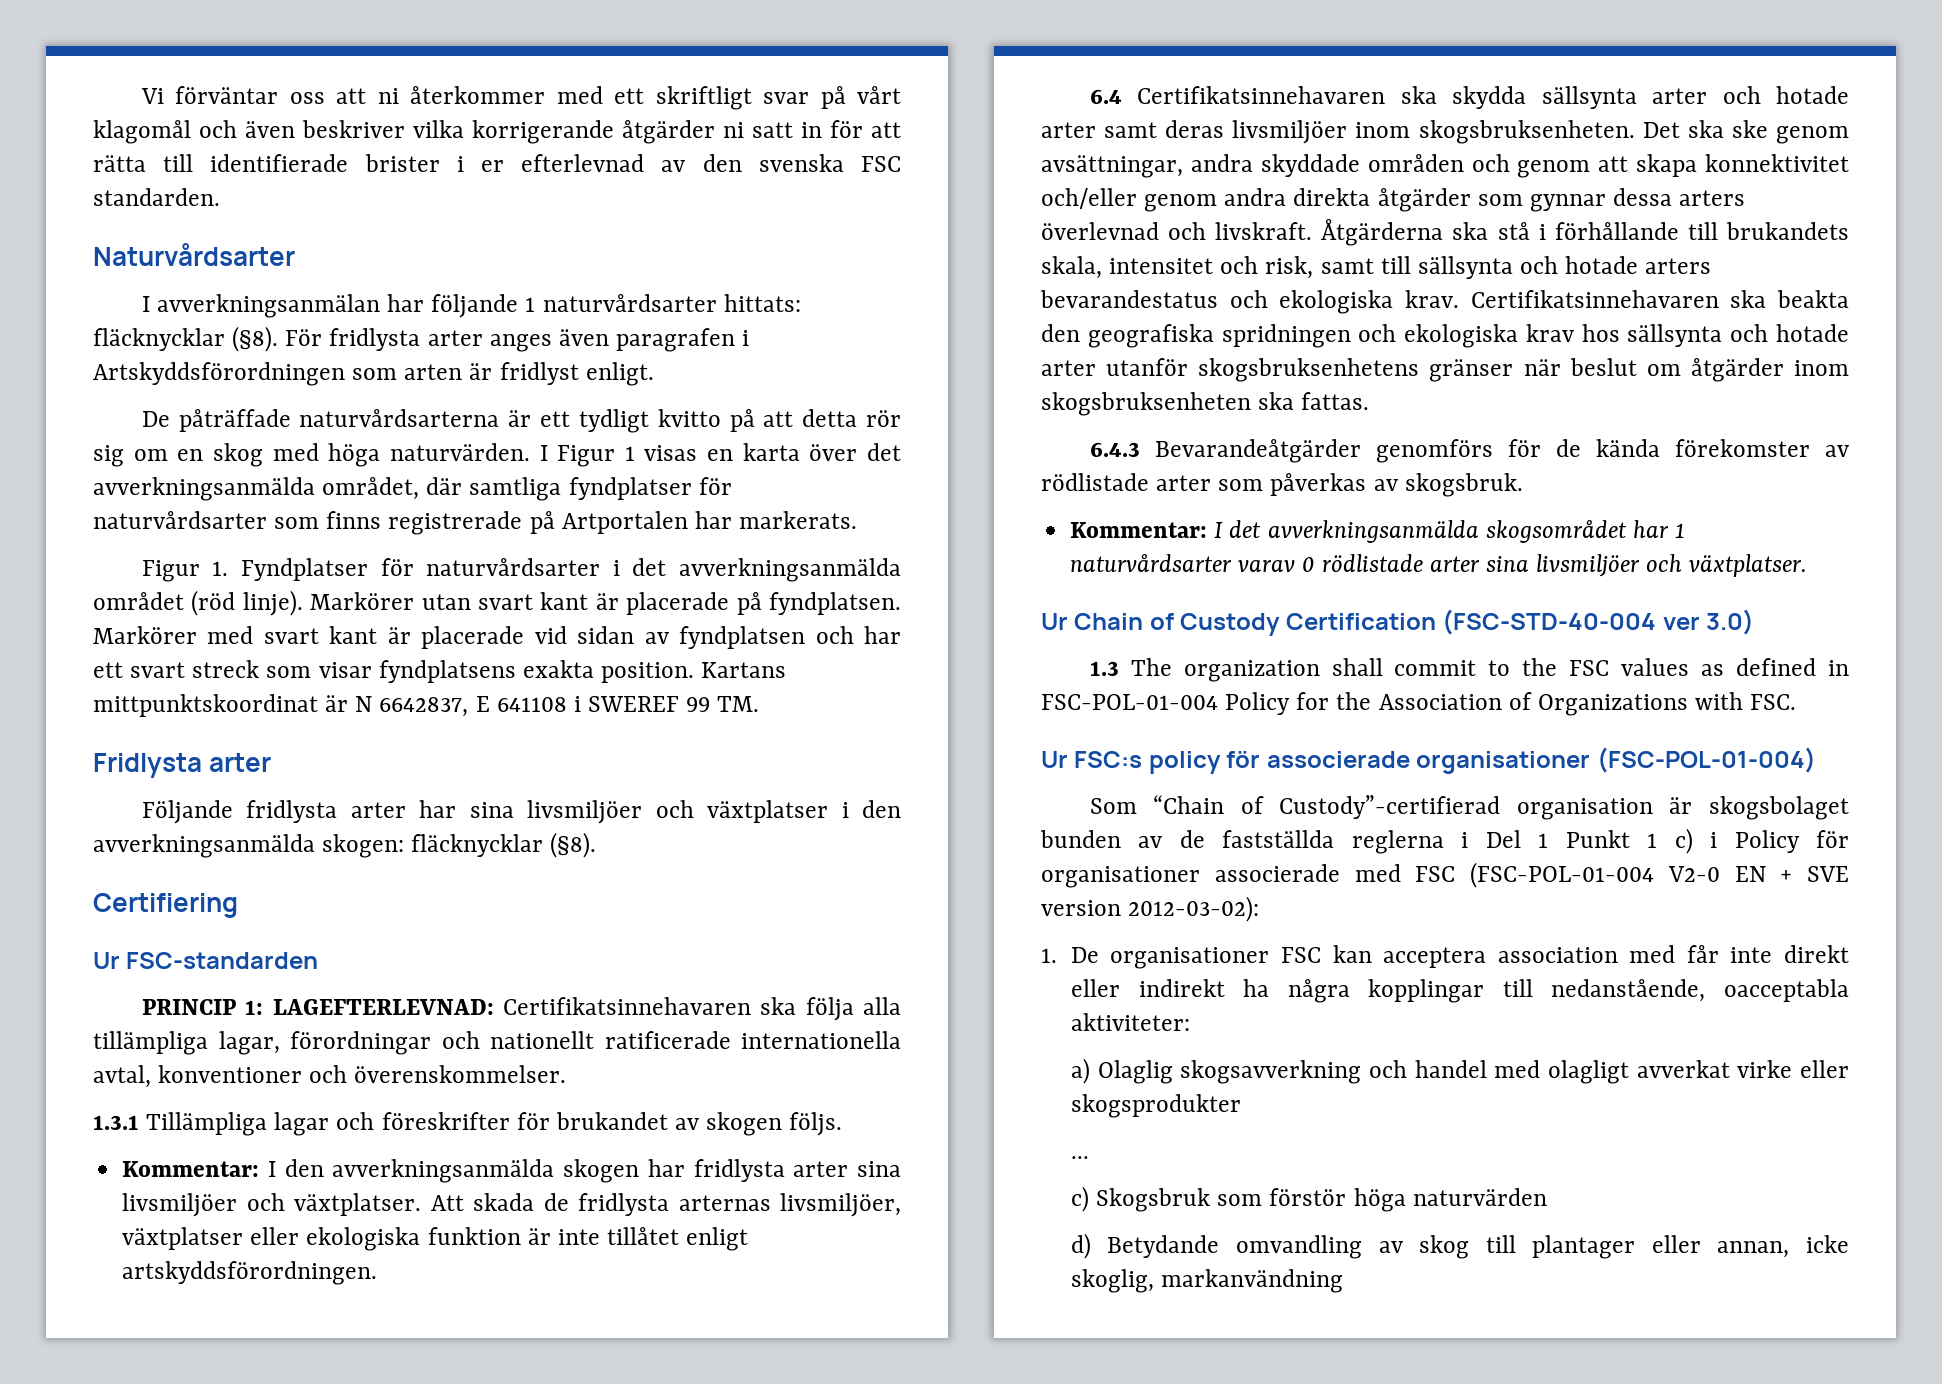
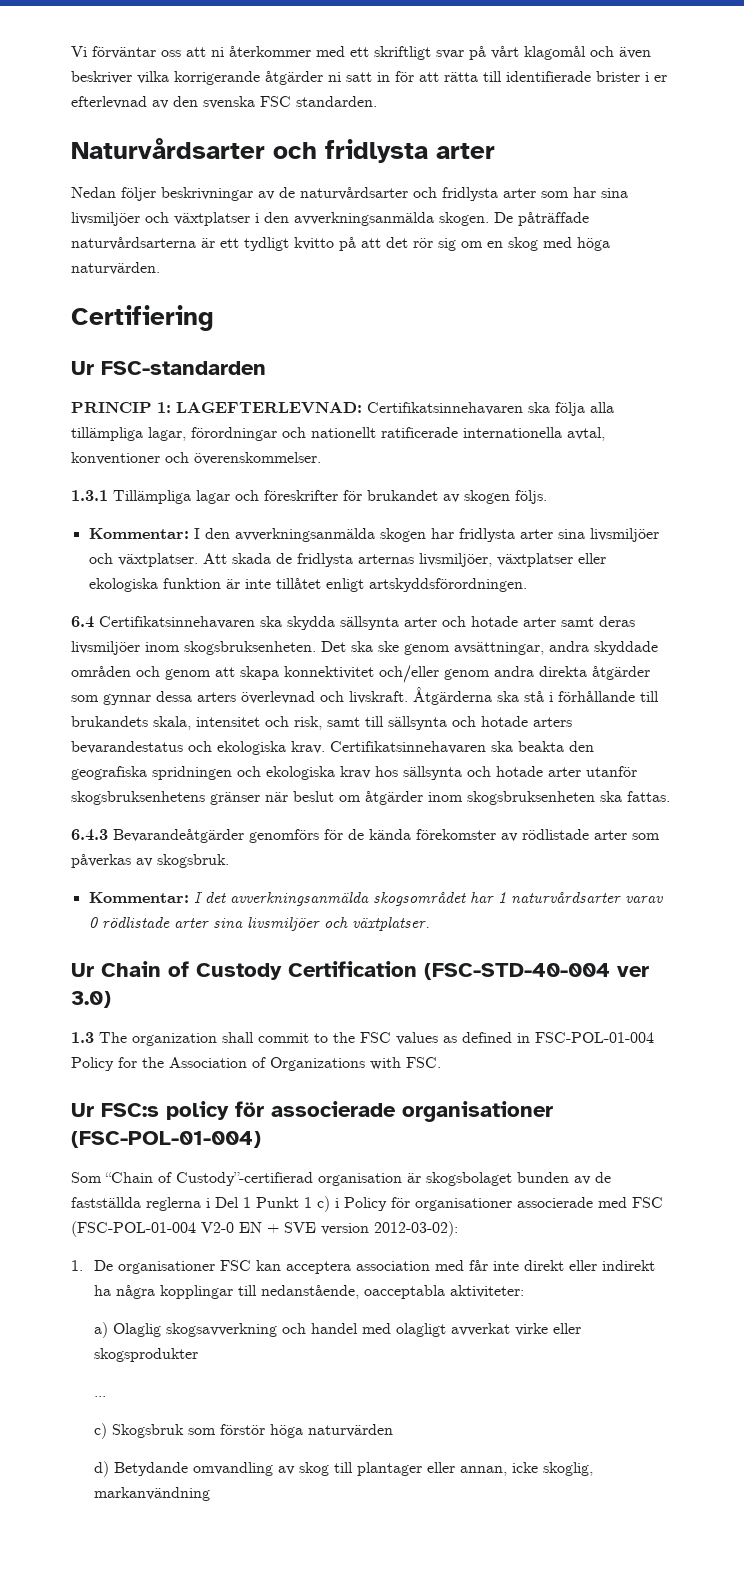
- Naturvårdsarter
- I avverkningsanmälan har följande 1 naturvårdsarter hittats: fläcknycklar (§8). För fridlysta arter anges även paragrafen i Artskyddsförordningen som arten är fridlyst enligt.
- De påträffade naturvårdsarterna är ett tydligt kvitto på att detta rör sig om en skog med höga naturvärden. I Figur 1 visas en karta över det avverkningsanmälda området, där samtliga fyndplatser för naturvårdsarter som finns registrerade på Artportalen har markerats.
- Figur 1. Fyndplatser för naturvårdsarter i det avverkningsanmälda området (röd linje). Markörer utan svart kant är placerade på fyndplatsen. Markörer med svart kant är placerade vid sidan av fyndplatsen och har ett svart streck som visar fyndplatsens exakta position. Kartans mittpunktskoordinat är N 6642837, E 641108 i SWEREF 99 TM.
- Fridlysta arter
- Följande fridlysta arter har sina livsmiljöer och växtplatser i den avverkningsanmälda skogen: fläcknycklar (§8).
+ Naturvårdsarter och fridlysta arter
+ Nedan följer beskrivningar av de naturvårdsarter och fridlysta arter som har sina livsmiljöer och växtplatser i den avverkningsanmälda skogen. De påträffade naturvårdsarterna är ett tydligt kvitto på att det rör sig om en skog med höga naturvärden.

